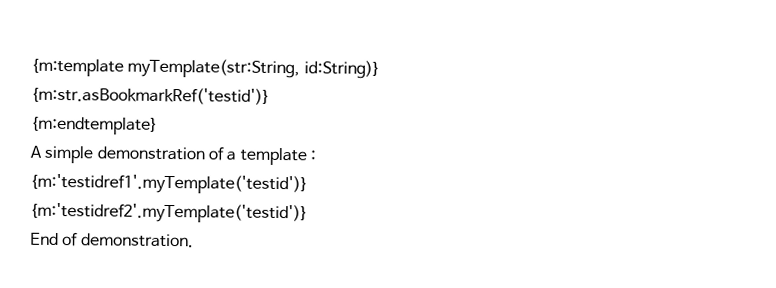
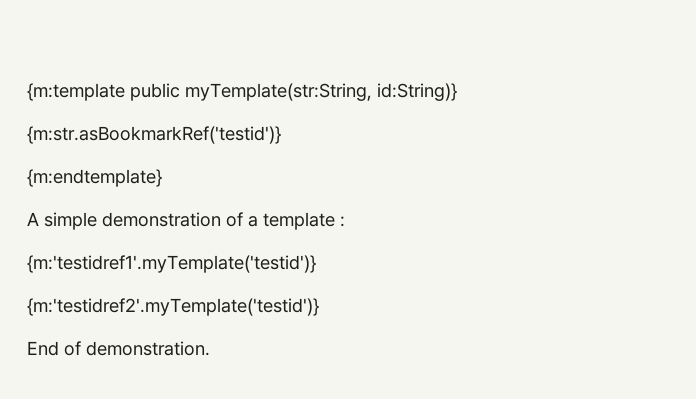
- {m:template myTemplate(str:String, id:String)}
+ {m:template public myTemplate(str:String, id:String)}

